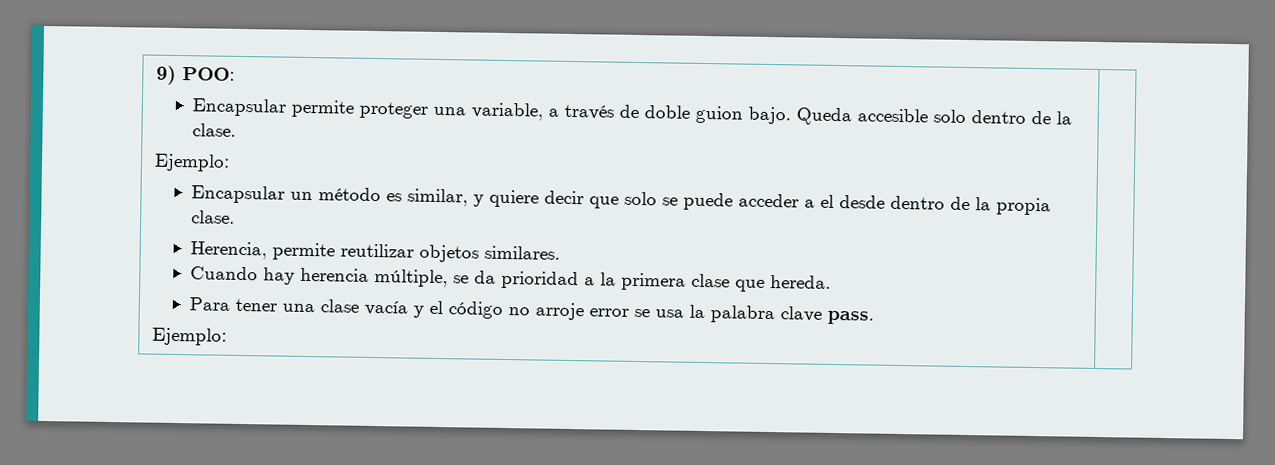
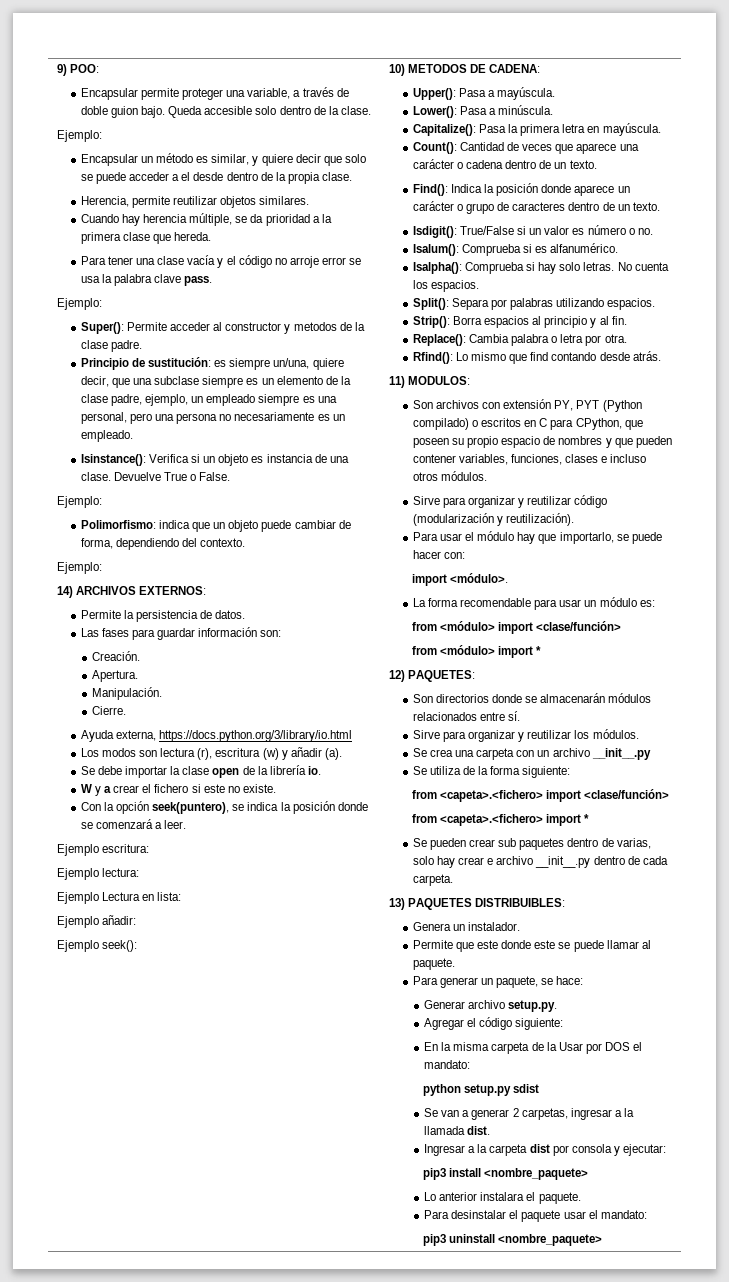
+ Super(): Permite acceder al constructor y metodos de la clase padre.
+ Principio de sustitución: es siempre un/una, quiere decir, que una subclase siempre es un elemento de la clase padre, ejemplo, un empleado siempre es una personal, pero una persona no necesariamente es un empleado.
+ Isinstance(): Verifica si un objeto es instancia de una clase. Devuelve True o False.
+ Ejemplo:
+ Polimorfismo: indica que un objeto puede cambiar de forma, dependiendo del contexto.
+ Ejemplo:
+ 14) ARCHIVOS EXTERNOS:
+ Permite la persistencia de datos.
+ Las fases para guardar información son:
+ Creación.
+ Apertura.
+ Manipulación.
+ Cierre.
+ Ayuda externa, https://docs.python.org/3/library/io.html
+ Los modos son lectura (r), escritura (w) y añadir (a).
+ Se debe importar la clase open de la librería io.
+ W y a crear el fichero si este no existe.
+ Con la opción seek(puntero), se indica la posición donde se comenzará a leer.
+ Ejemplo escritura:
+ Ejemplo lectura:
+ Ejemplo Lectura en lista:
+ Ejemplo añadir:
+ Ejemplo seek(): | 10) METODOS DE CADENA:
+ Upper(): Pasa a mayúscula.
+ Lower(): Pasa a minúscula.
+ Capitalize(): Pasa la primera letra en mayúscula.
+ Count(): Cantidad de veces que aparece una carácter o cadena dentro de un texto.
+ Find(): Indica la posición donde aparece un carácter o grupo de caracteres dentro de un texto.
+ Isdigit(): True/False si un valor es número o no.
+ Isalum(): Comprueba si es alfanumérico.
+ Isalpha(): Comprueba si hay solo letras. No cuenta los espacios.
+ Split(): Separa por palabras utilizando espacios.
+ Strip(): Borra espacios al principio y al fin.
+ Replace(): Cambia palabra o letra por otra.
+ Rfind(): Lo mismo que find contando desde atrás.
+ 11) MODULOS:
+ Son archivos con extensión PY, PYT (Python compilado) o escritos en C para CPython, que poseen su propio espacio de nombres y que pueden contener variables, funciones, clases e incluso otros módulos.
+ Sirve para organizar y reutilizar código (modularización y reutilización).
+ Para usar el módulo hay que importarlo, se puede hacer con:
+ import <módulo>.
+ La forma recomendable para usar un módulo es:
+ from <módulo> import <clase/función>
+ from <módulo> import *
+ 12) PAQUETES:
+ Son directorios donde se almacenarán módulos relacionados entre sí.
+ Sirve para organizar y reutilizar los módulos.
+ Se crea una carpeta con un archivo __init__.py
+ Se utiliza de la forma siguiente:
+ from <capeta>.<fichero> import <clase/función>
+ from <capeta>.<fichero> import *
+ Se pueden crear sub paquetes dentro de varias, solo hay crear e archivo __init__.py dentro de cada carpeta.
+ 13) PAQUETES DISTRIBUIBLES:
+ Genera un instalador.
+ Permite que este donde este se puede llamar al paquete.
+ Para generar un paquete, se hace:
+ Generar archivo setup.py.
+ Agregar el código siguiente:
+ En la misma carpeta de la Usar por DOS el mandato:
+ python setup.py sdist
+ Se van a generar 2 carpetas, ingresar a la llamada dist.
+ Ingresar a la carpeta dist por consola y ejecutar:
+ pip3 install <nombre_paquete>
+ Lo anterior instalara el paquete.
+ Para desinstalar el paquete usar el mandato:
+ pip3 uninstall <nombre_paquete>

